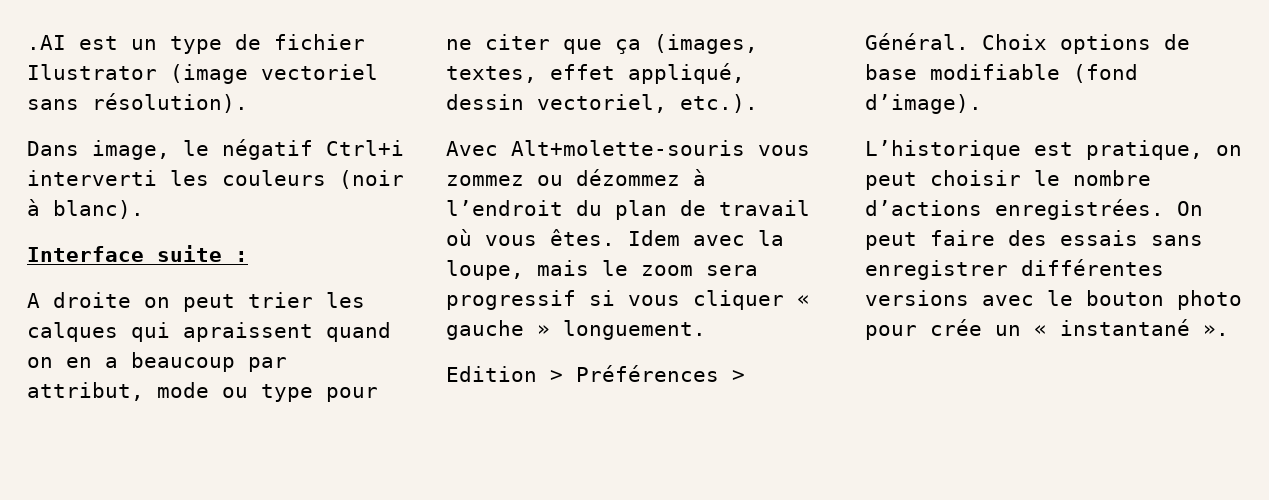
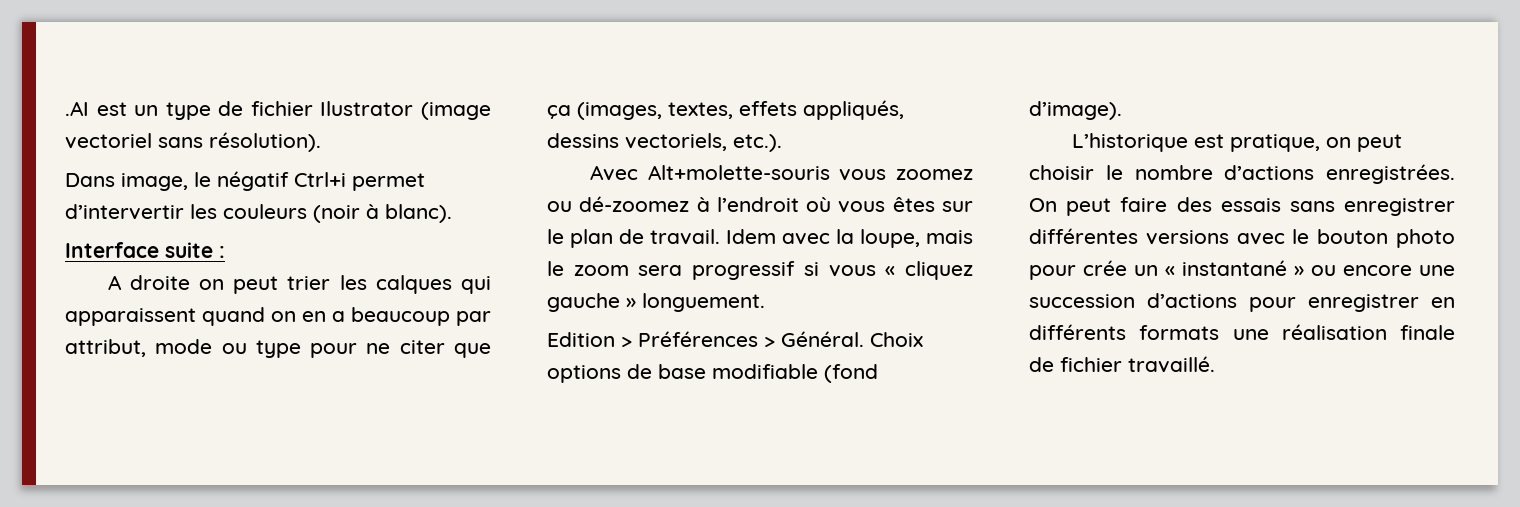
- Dans image, le négatif Ctrl+i interverti les couleurs (noir à blanc).
+ Dans image, le négatif Ctrl+i permet d’intervertir les couleurs (noir à blanc).
- A droite on peut trier les calques qui apraissent quand on en a beaucoup par attribut, mode ou type pour ne citer que ça (images, textes, effet appliqué, dessin vectoriel, etc.).
+ A droite on peut trier les calques qui apparaissent quand on en a beaucoup par attribut, mode ou type pour ne citer que ça (images, textes, effets appliqués, dessins vectoriels, etc.).
- Avec Alt+molette-souris vous zommez ou dézommez à l’endroit du plan de travail où vous êtes.
+ Avec Alt+molette-souris vous zoomez ou dé-zoomez à l’endroit où vous êtes sur le plan de travail.
- Idem avec la loupe, mais le zoom sera progressif si vous cliquer « gauche » longuement.
+ Idem avec la loupe, mais le zoom sera progressif si vous « cliquez gauche » longuement.
- On peut faire des essais sans enregistrer différentes versions avec le bouton photo pour crée un « instantané ».
+ On peut faire des essais sans enregistrer différentes versions avec le bouton photo pour crée un « instantané » ou encore une succession d’actions pour enregistrer en différents formats une réalisation finale de fichier travaillé.

